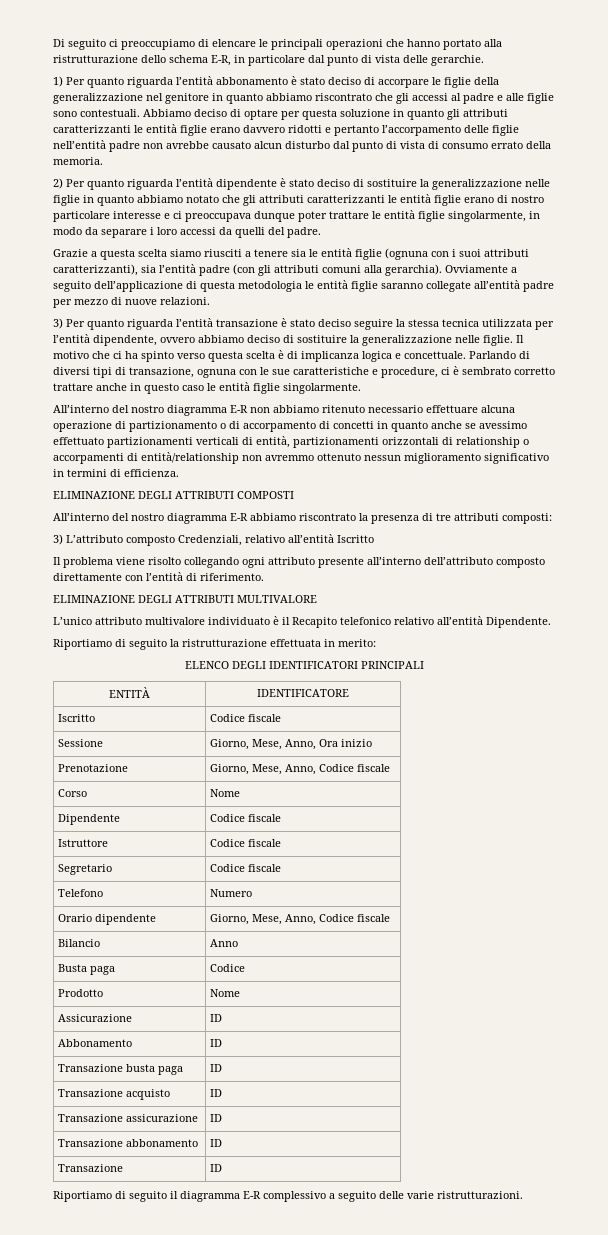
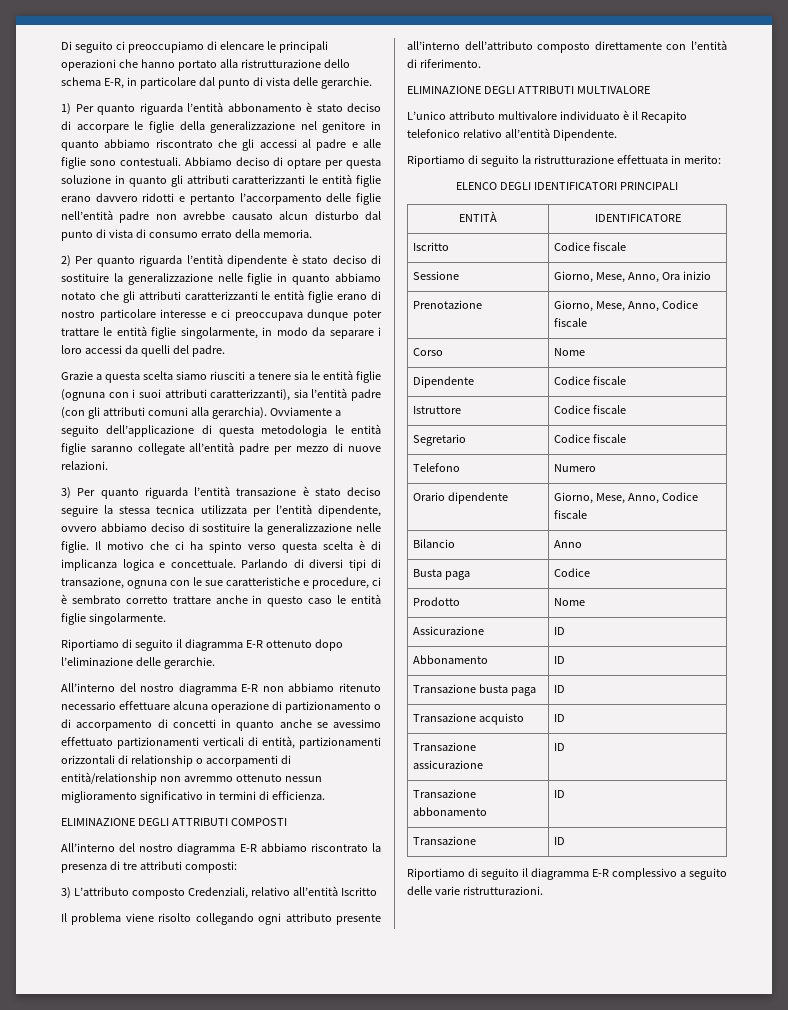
+ Riportiamo di seguito il diagramma E-R ottenuto dopo l’eliminazione delle gerarchie.

